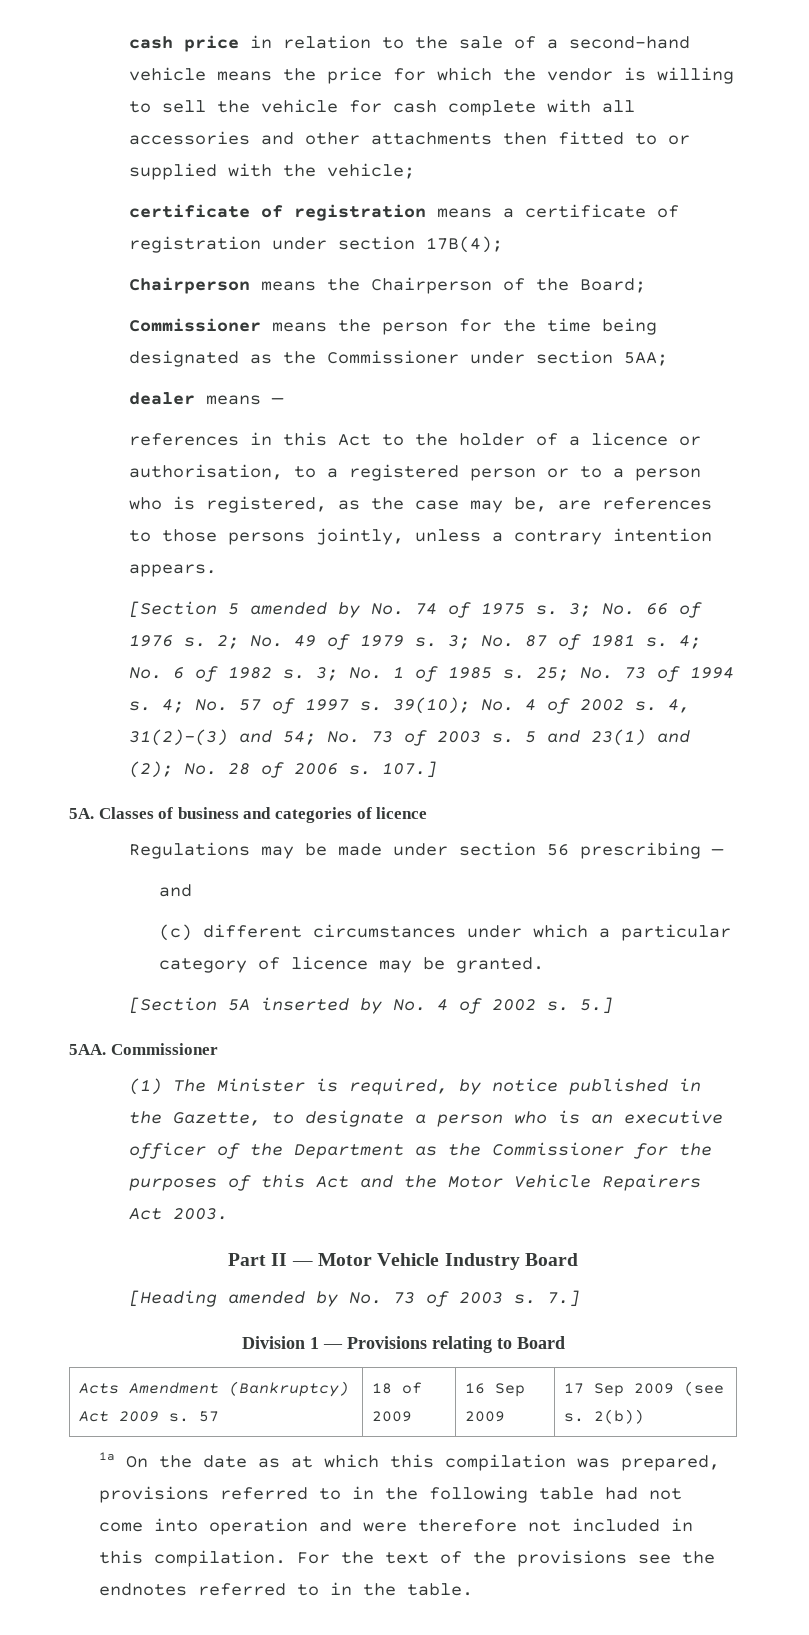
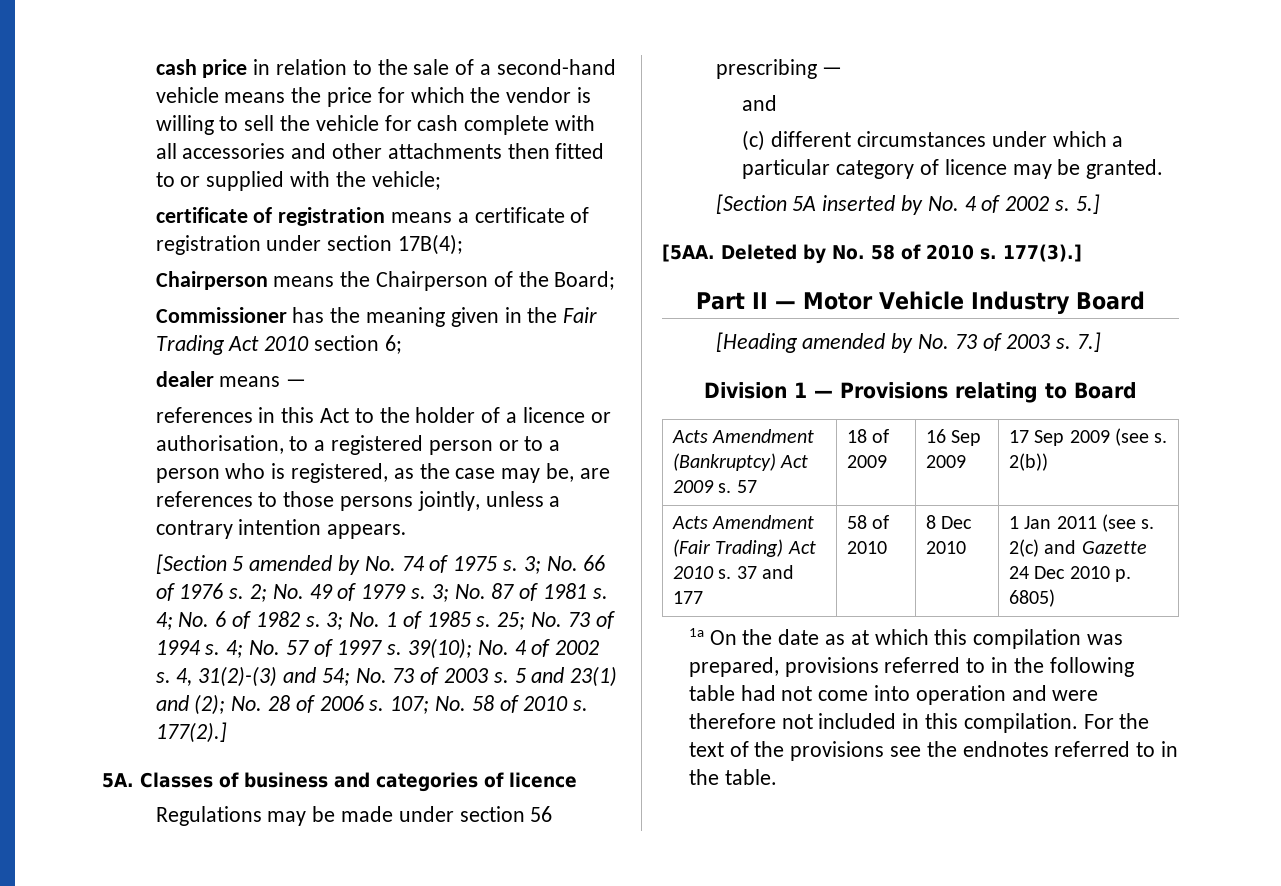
- Commissioner means the person for the time being designated as the Commissioner under section 5AA;
+ Commissioner has the meaning given in the Fair Trading Act 2010 section 6;
- 107.]
+ 107; No. 58 of 2010 s. 177(2).]
- 5AA. Commissioner
- (1) The Minister is required, by notice published in the Gazette, to designate a person who is an executive officer of the Department as the Commissioner for the purposes of this Act and the Motor Vehicle Repairers Act 2003.
+ [5AA. Deleted by No. 58 of 2010 s. 177(3).]
+ Acts Amendment (Fair Trading) Act 2010 s. 37 and 177 | 58 of 2010 | 8 Dec 2010 | 1 Jan 2011 (see s. 2(c) and Gazette 24 Dec 2010 p. 6805)

